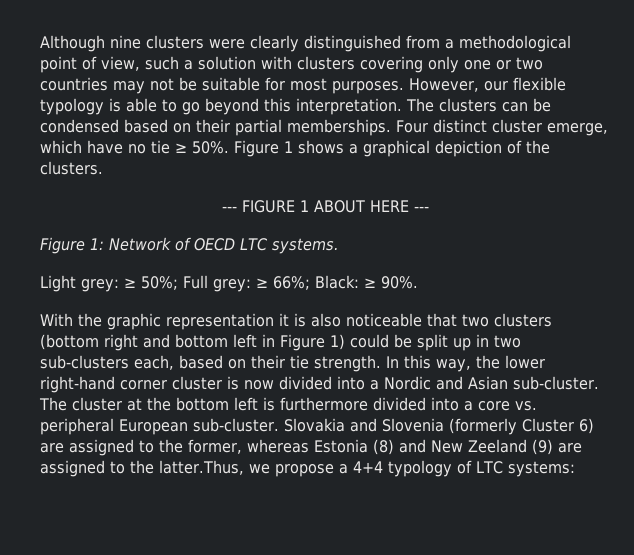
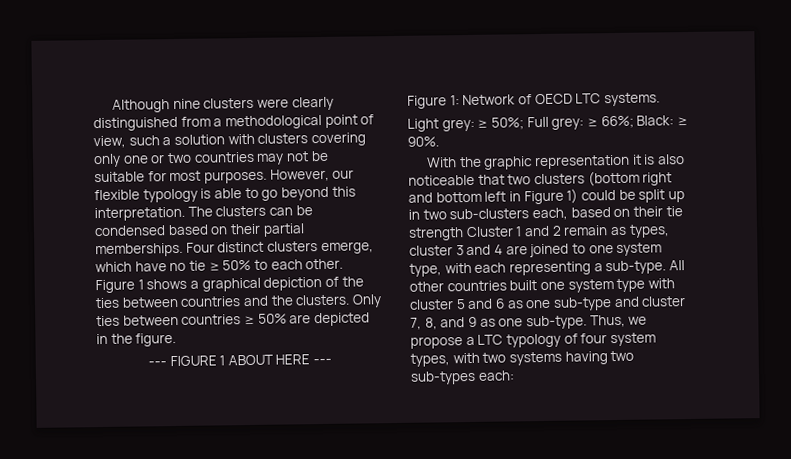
- Four distinct cluster emerge, which have no tie ≥ 50%.
+ Four distinct clusters emerge, which have no tie ≥ 50% to each other.
- Figure 1 shows a graphical depiction of the clusters.
+ Figure 1 shows a graphical depiction of the ties between countries and the clusters. Only ties between countries ≥ 50% are depicted in the figure.
- With the graphic representation it is also noticeable that two clusters (bottom right and bottom left in Figure 1) could be split up in two sub-clusters each, based on their tie strength. In this way, the lower right-hand corner cluster is now divided into a Nordic and Asian sub-cluster. The cluster at the bottom left is furthermore divided into a core vs. peripheral European sub-cluster. Slovakia and Slovenia (formerly Cluster 6) are assigned to the former, whereas Estonia (8) and New Zeeland (9) are assigned to the latter.Thus, we propose a 4+4 typology of LTC systems:
+ With the graphic representation it is also noticeable that two clusters (bottom right and bottom left in Figure 1) could be split up in two sub-clusters each, based on their tie strength Cluster 1 and 2 remain as types, cluster 3 and 4 are joined to one system type, with each representing a sub-type. All other countries built one system type with cluster 5 and 6 as one sub-type and cluster 7, 8, and 9 as one sub-type. Thus, we propose a LTC typology of four system types, with two systems having two sub-types each:

